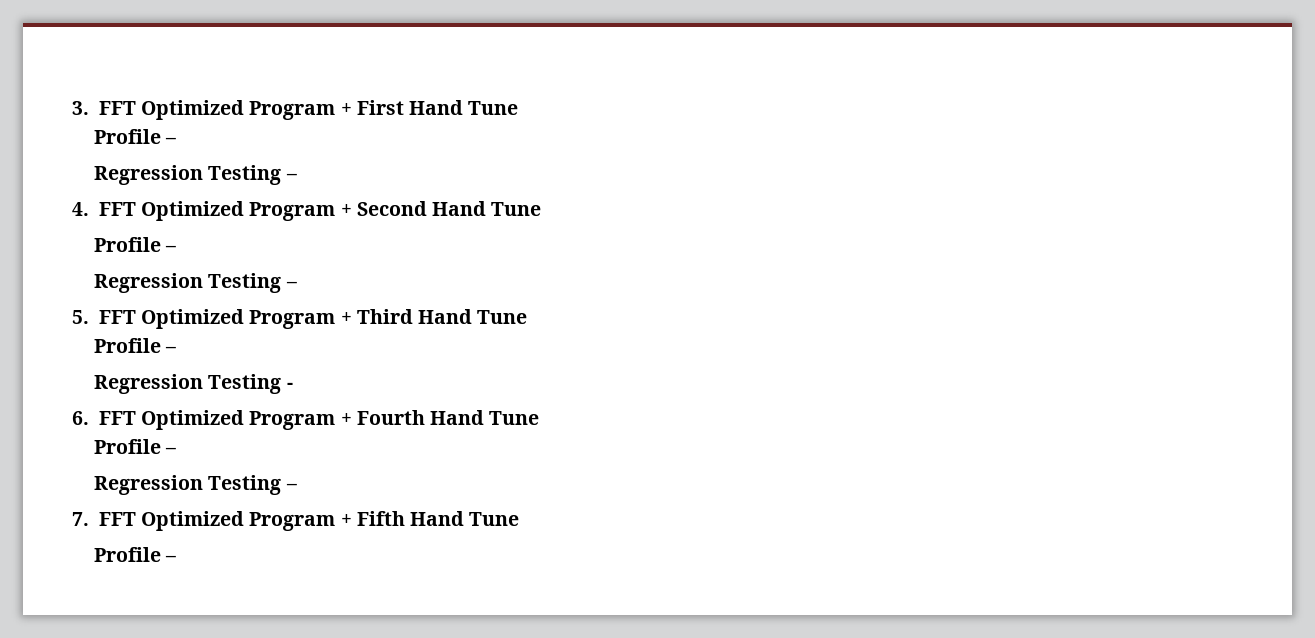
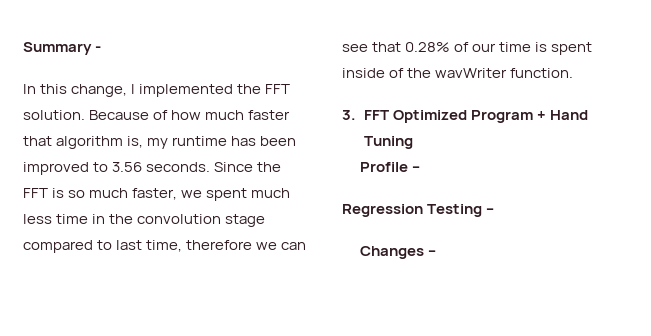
+ Summary -
+ In this change, I implemented the FFT solution. Because of how much faster that algorithm is, my runtime has been improved to 3.56 seconds. Since the FFT is so much faster, we spent much less time in the convolution stage compared to last time, therefore we can see that 0.28% of our time is spent inside of the wavWriter function.
- 3. FFT Optimized Program + First Hand Tune
+ 3. FFT Optimized Program + Hand Tuning
  Profile –
  Regression Testing –
- 4. FFT Optimized Program + Second Hand Tune
- Profile –
- Regression Testing –
- 5. FFT Optimized Program + Third Hand Tune
- Profile –
- Regression Testing -
- 6. FFT Optimized Program + Fourth Hand Tune
- Profile –
- Regression Testing –
- 7. FFT Optimized Program + Fifth Hand Tune
- Profile –
+ Changes –

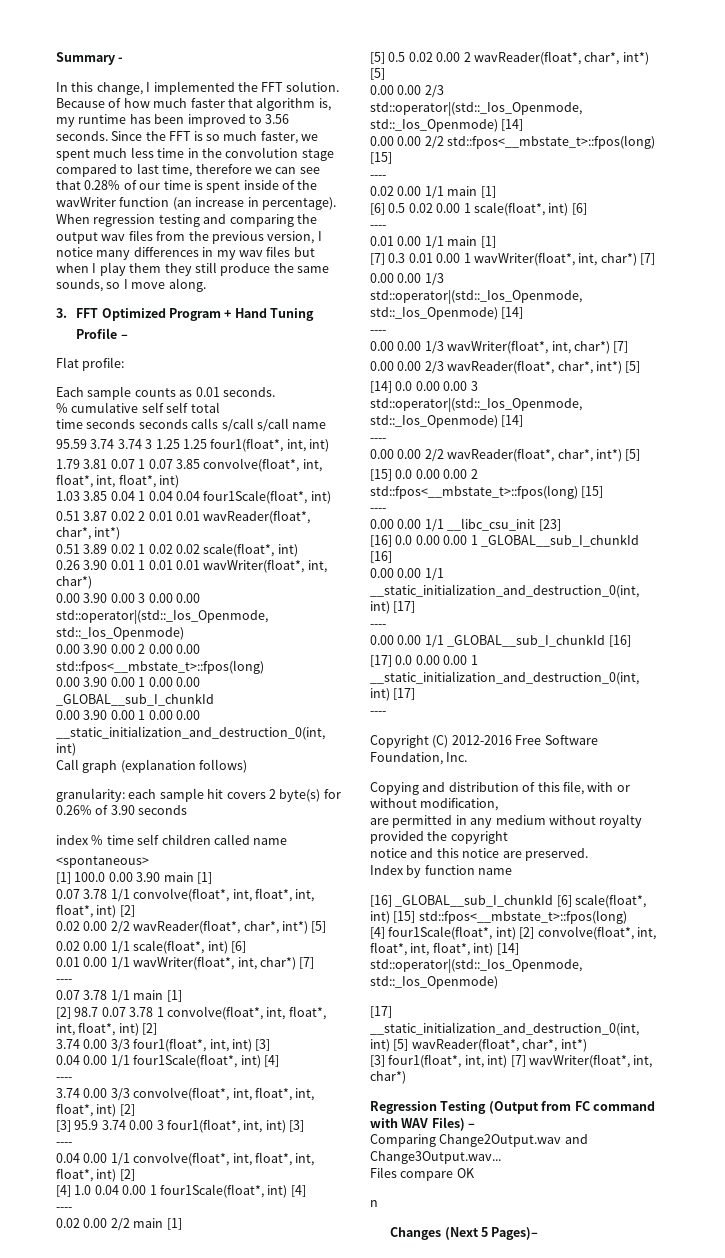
- Since the FFT is so much faster, we spent much less time in the convolution stage compared to last time, therefore we can see that 0.28% of our time is spent inside of the wavWriter function.
+ Since the FFT is so much faster, we spent much less time in the convolution stage compared to last time, therefore we can see that 0.28% of our time is spent inside of the wavWriter function (an increase in percentage). When regression testing and comparing the output wav files from the previous version, I notice many differences in my wav files but when I play them they still produce the same sounds, so I move along.
- Regression Testing –
- Changes –
+ Flat profile:
+ Each sample counts as 0.01 seconds.
+ % cumulative self self total
+ time seconds seconds calls s/call s/call name
+ 95.59 3.74 3.74 3 1.25 1.25 four1(float*, int, int)
+ 1.79 3.81 0.07 1 0.07 3.85 convolve(float*, int, float*, int, float*, int)
+ 1.03 3.85 0.04 1 0.04 0.04 four1Scale(float*, int)
+ 0.51 3.87 0.02 2 0.01 0.01 wavReader(float*, char*, int*)
+ 0.51 3.89 0.02 1 0.02 0.02 scale(float*, int)
+ 0.26 3.90 0.01 1 0.01 0.01 wavWriter(float*, int, char*)
+ 0.00 3.90 0.00 3 0.00 0.00 std::operator|(std::_Ios_Openmode, std::_Ios_Openmode)
+ 0.00 3.90 0.00 2 0.00 0.00 std::fpos<__mbstate_t>::fpos(long)
+ 0.00 3.90 0.00 1 0.00 0.00 _GLOBAL__sub_I_chunkId
+ 0.00 3.90 0.00 1 0.00 0.00 __static_initialization_and_destruction_0(int, int)
+ Call graph (explanation follows)
+ granularity: each sample hit covers 2 byte(s) for 0.26% of 3.90 seconds
+ index % time self children called name
+ <spontaneous>
+ [1] 100.0 0.00 3.90 main [1]
+ 0.07 3.78 1/1 convolve(float*, int, float*, int, float*, int) [2]
+ 0.02 0.00 2/2 wavReader(float*, char*, int*) [5]
+ 0.02 0.00 1/1 scale(float*, int) [6]
+ 0.01 0.00 1/1 wavWriter(float*, int, char*) [7]
+ ----
+ 0.07 3.78 1/1 main [1]
+ [2] 98.7 0.07 3.78 1 convolve(float*, int, float*, int, float*, int) [2]
+ 3.74 0.00 3/3 four1(float*, int, int) [3]
+ 0.04 0.00 1/1 four1Scale(float*, int) [4]
+ ----
+ 3.74 0.00 3/3 convolve(float*, int, float*, int, float*, int) [2]
+ [3] 95.9 3.74 0.00 3 four1(float*, int, int) [3]
+ ----
+ 0.04 0.00 1/1 convolve(float*, int, float*, int, float*, int) [2]
+ [4] 1.0 0.04 0.00 1 four1Scale(float*, int) [4]
+ ----
+ 0.02 0.00 2/2 main [1]
+ [5] 0.5 0.02 0.00 2 wavReader(float*, char*, int*) [5]
+ 0.00 0.00 2/3 std::operator|(std::_Ios_Openmode, std::_Ios_Openmode) [14]
+ 0.00 0.00 2/2 std::fpos<__mbstate_t>::fpos(long) [15]
+ ----
+ 0.02 0.00 1/1 main [1]
+ [6] 0.5 0.02 0.00 1 scale(float*, int) [6]
+ ----
+ 0.01 0.00 1/1 main [1]
+ [7] 0.3 0.01 0.00 1 wavWriter(float*, int, char*) [7]
+ 0.00 0.00 1/3 std::operator|(std::_Ios_Openmode, std::_Ios_Openmode) [14]
+ ----
+ 0.00 0.00 1/3 wavWriter(float*, int, char*) [7]
+ 0.00 0.00 2/3 wavReader(float*, char*, int*) [5]
+ [14] 0.0 0.00 0.00 3 std::operator|(std::_Ios_Openmode, std::_Ios_Openmode) [14]
+ ----
+ 0.00 0.00 2/2 wavReader(float*, char*, int*) [5]
+ [15] 0.0 0.00 0.00 2 std::fpos<__mbstate_t>::fpos(long) [15]
+ ----
+ 0.00 0.00 1/1 __libc_csu_init [23]
+ [16] 0.0 0.00 0.00 1 _GLOBAL__sub_I_chunkId [16]
+ 0.00 0.00 1/1 __static_initialization_and_destruction_0(int, int) [17]
+ ----
+ 0.00 0.00 1/1 _GLOBAL__sub_I_chunkId [16]
+ [17] 0.0 0.00 0.00 1 __static_initialization_and_destruction_0(int, int) [17]
+ ----
+ Copyright (C) 2012-2016 Free Software Foundation, Inc.
+ Copying and distribution of this file, with or without modification,
+ are permitted in any medium without royalty provided the copyright
+ notice and this notice are preserved.
+ Index by function name
+ [16] _GLOBAL__sub_I_chunkId [6] scale(float*, int) [15] std::fpos<__mbstate_t>::fpos(long)
+ [4] four1Scale(float*, int) [2] convolve(float*, int, float*, int, float*, int) [14] std::operator|(std::_Ios_Openmode, std::_Ios_Openmode)
+ [17] __static_initialization_and_destruction_0(int, int) [5] wavReader(float*, char*, int*)
+ [3] four1(float*, int, int) [7] wavWriter(float*, int, char*)
+ Regression Testing (Output from FC command with WAV Files) –
+ Comparing Change2Output.wav and Change3Output.wav...
+ Files compare OK
+ n
+ Changes (Next 5 Pages)–

